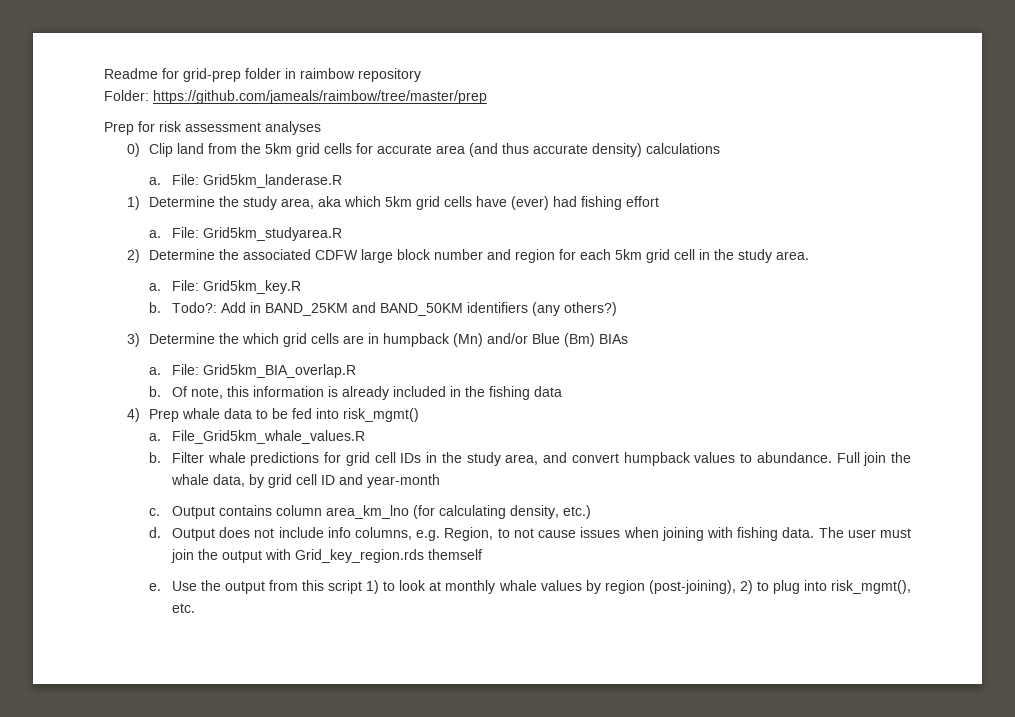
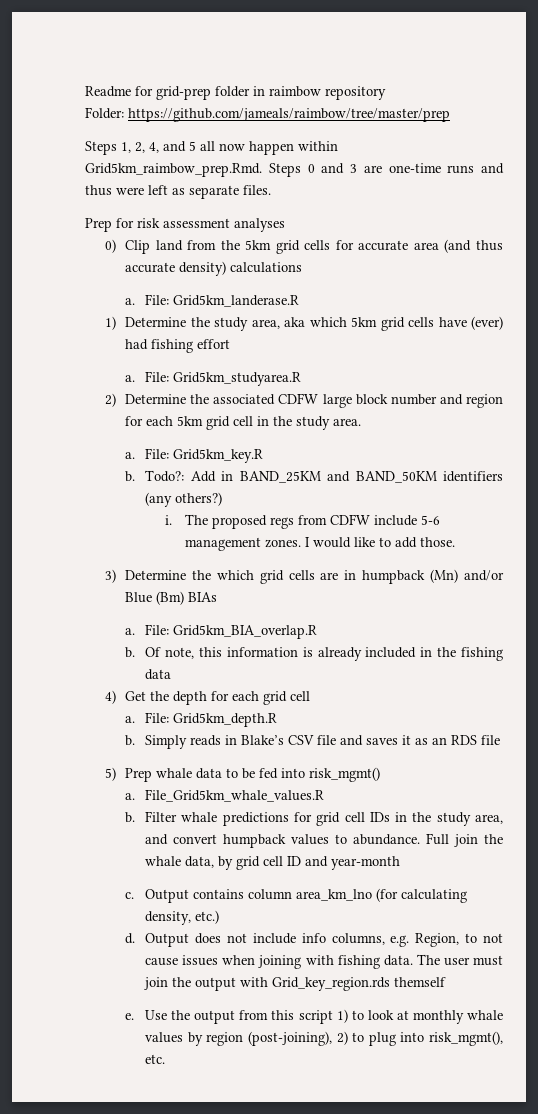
+ Steps 1, 2, 4, and 5 all now happen within Grid5km_raimbow_prep.Rmd. Steps 0 and 3 are one-time runs and thus were left as separate files.
+ i. The proposed regs from CDFW include 5-6 management zones. I would like to add those.
- 4) Prep whale data to be fed into risk_mgmt()
+ 4) Get the depth for each grid cell
+ a. File: Grid5km_depth.R
+ b. Simply reads in Blake’s CSV file and saves it as an RDS file
+ 5) Prep whale data to be fed into risk_mgmt()

